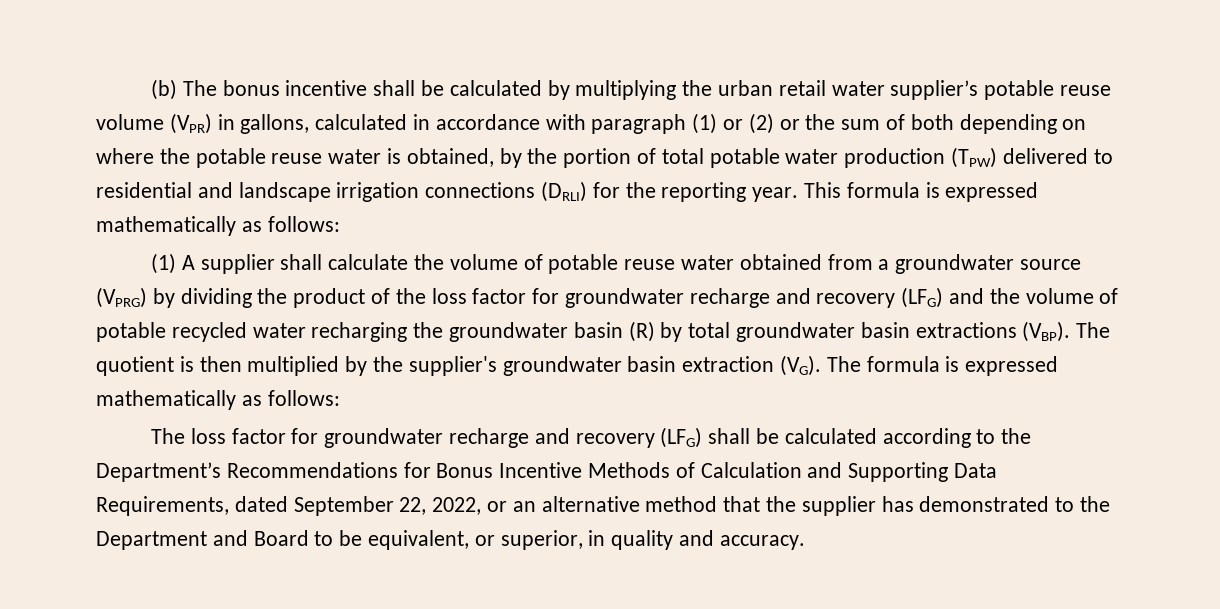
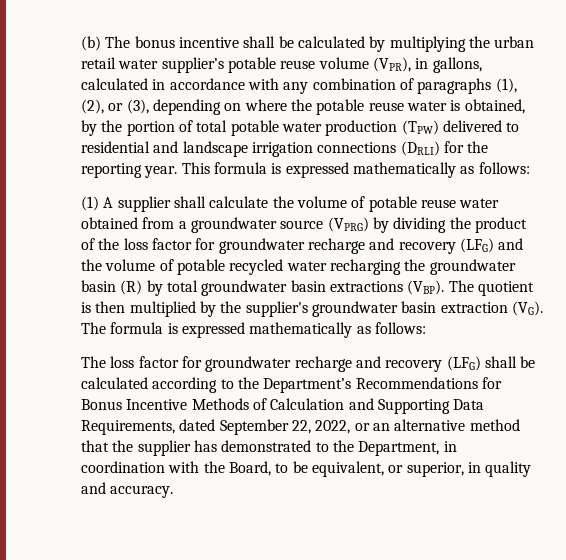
- (b) The bonus incentive shall be calculated by multiplying the urban retail water supplier’s potable reuse volume (VPR) in gallons, calculated in accordance with paragraph (1) or (2) or the sum of both depending on where the potable reuse water is obtained, by the portion of total potable water production (TPW) delivered to residential and landscape irrigation connections (DRLI) for the reporting year.
+ (b) The bonus incentive shall be calculated by multiplying the urban retail water supplier’s potable reuse volume (VPR), in gallons, calculated in accordance with any combination of paragraphs (1), (2), or (3), depending on where the potable reuse water is obtained, by the portion of total potable water production (TPW) delivered to residential and landscape irrigation connections (DRLI) for the reporting year.
- The loss factor for groundwater recharge and recovery (LFG) shall be calculated according to the Department’s Recommendations for Bonus Incentive Methods of Calculation and Supporting Data Requirements, dated September 22, 2022, or an alternative method that the supplier has demonstrated to the Department and Board to be equivalent, or superior, in quality and accuracy.
+ The loss factor for groundwater recharge and recovery (LFG) shall be calculated according to the Department’s Recommendations for Bonus Incentive Methods of Calculation and Supporting Data Requirements, dated September 22, 2022, or an alternative method that the supplier has demonstrated to the Department, in coordination with the Board, to be equivalent, or superior, in quality and accuracy.

